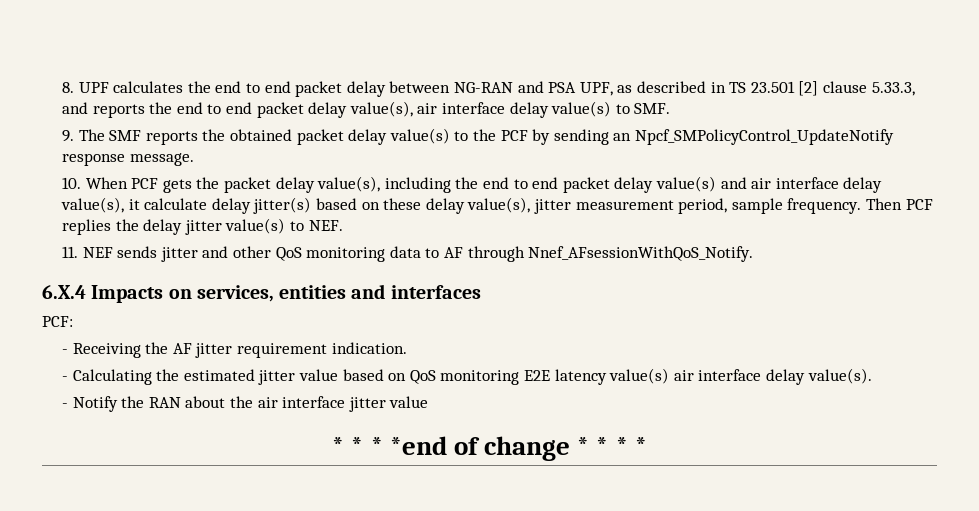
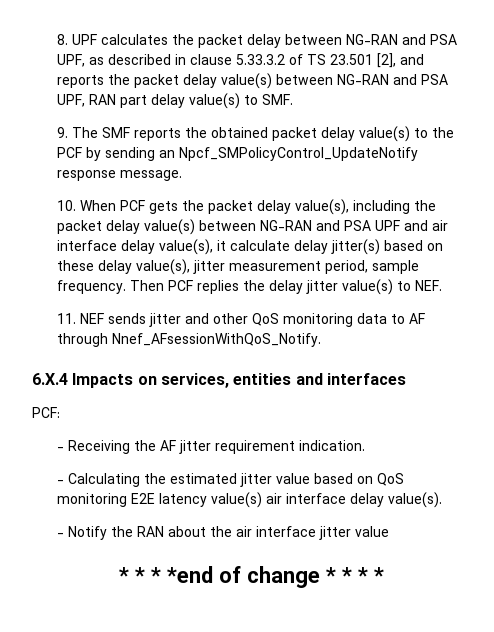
- 8. UPF calculates the end to end packet delay between NG-RAN and PSA UPF, as described in TS 23.501 [2] clause 5.33.3, and reports the end to end packet delay value(s), air interface delay value(s) to SMF.
+ 8. UPF calculates the packet delay between NG-RAN and PSA UPF, as described in clause 5.33.3.2 of TS 23.501 [2], and reports the packet delay value(s) between NG-RAN and PSA UPF, RAN part delay value(s) to SMF.
- 10. When PCF gets the packet delay value(s), including the end to end packet delay value(s) and air interface delay value(s), it calculate delay jitter(s) based on these delay value(s), jitter measurement period, sample frequency.
+ 10. When PCF gets the packet delay value(s), including the packet delay value(s) between NG-RAN and PSA UPF and air interface delay value(s), it calculate delay jitter(s) based on these delay value(s), jitter measurement period, sample frequency.

